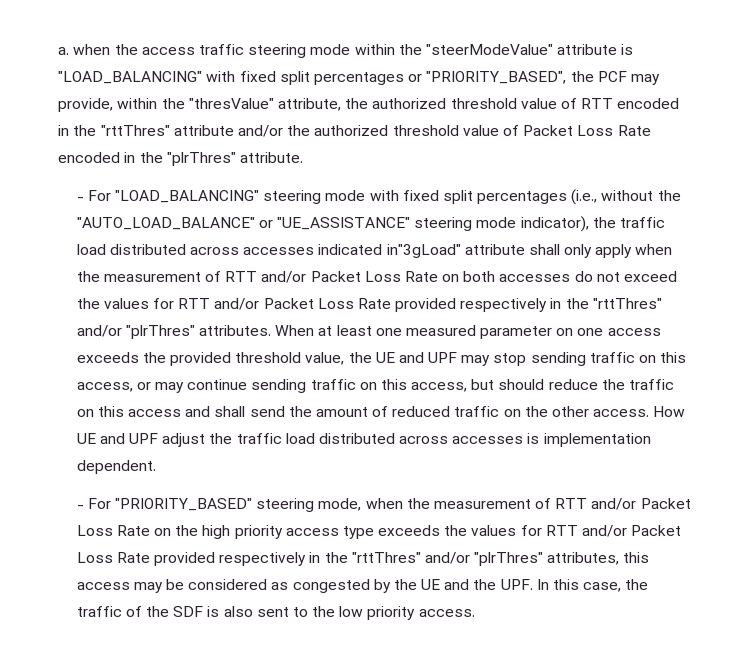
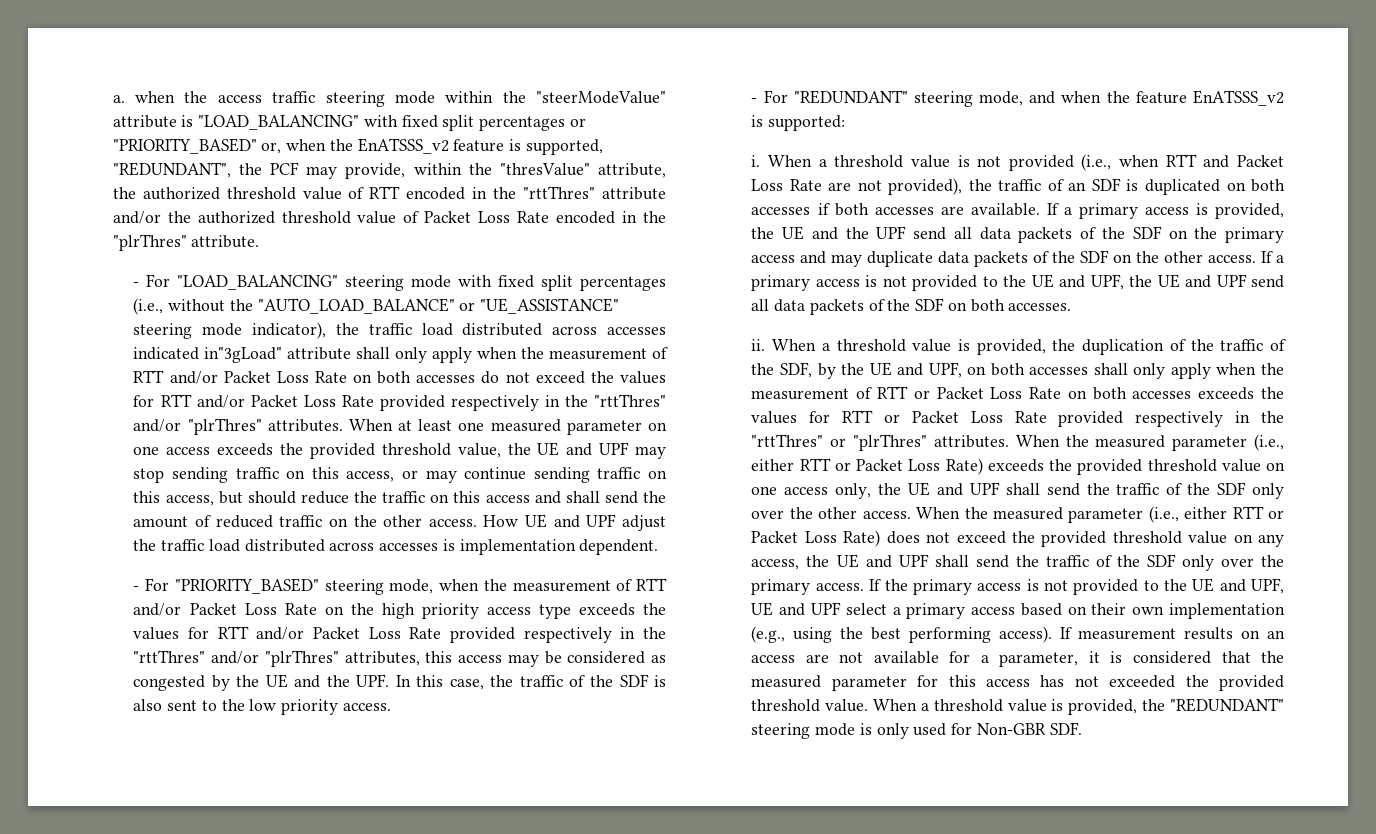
- a. when the access traffic steering mode within the "steerModeValue" attribute is "LOAD_BALANCING" with fixed split percentages or "PRIORITY_BASED", the PCF may provide, within the "thresValue" attribute, the authorized threshold value of RTT encoded in the "rttThres" attribute and/or the authorized threshold value of Packet Loss Rate encoded in the "plrThres" attribute.
+ a. when the access traffic steering mode within the "steerModeValue" attribute is "LOAD_BALANCING" with fixed split percentages or "PRIORITY_BASED" or, when the EnATSSS_v2 feature is supported, "REDUNDANT", the PCF may provide, within the "thresValue" attribute, the authorized threshold value of RTT encoded in the "rttThres" attribute and/or the authorized threshold value of Packet Loss Rate encoded in the "plrThres" attribute.
+ - For "REDUNDANT" steering mode, and when the feature EnATSSS_v2 is supported:
+ i. When a threshold value is not provided (i.e., when RTT and Packet Loss Rate are not provided), the traffic of an SDF is duplicated on both accesses if both accesses are available. If a primary access is provided, the UE and the UPF send all data packets of the SDF on the primary access and may duplicate data packets of the SDF on the other access. If a primary access is not provided to the UE and UPF, the UE and UPF send all data packets of the SDF on both accesses.
+ ii. When a threshold value is provided, the duplication of the traffic of the SDF, by the UE and UPF, on both accesses shall only apply when the measurement of RTT or Packet Loss Rate on both accesses exceeds the values for RTT or Packet Loss Rate provided respectively in the "rttThres" or "plrThres" attributes. When the measured parameter (i.e., either RTT or Packet Loss Rate) exceeds the provided threshold value on one access only, the UE and UPF shall send the traffic of the SDF only over the other access. When the measured parameter (i.e., either RTT or Packet Loss Rate) does not exceed the provided threshold value on any access, the UE and UPF shall send the traffic of the SDF only over the primary access. If the primary access is not provided to the UE and UPF, UE and UPF select a primary access based on their own implementation (e.g., using the best performing access). If measurement results on an access are not available for a parameter, it is considered that the measured parameter for this access has not exceeded the provided threshold value. When a threshold value is provided, the "REDUNDANT" steering mode is only used for Non-GBR SDF.

